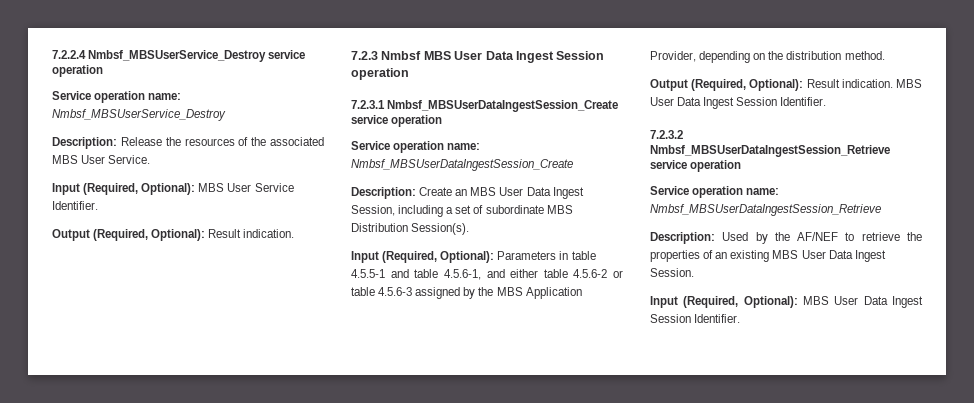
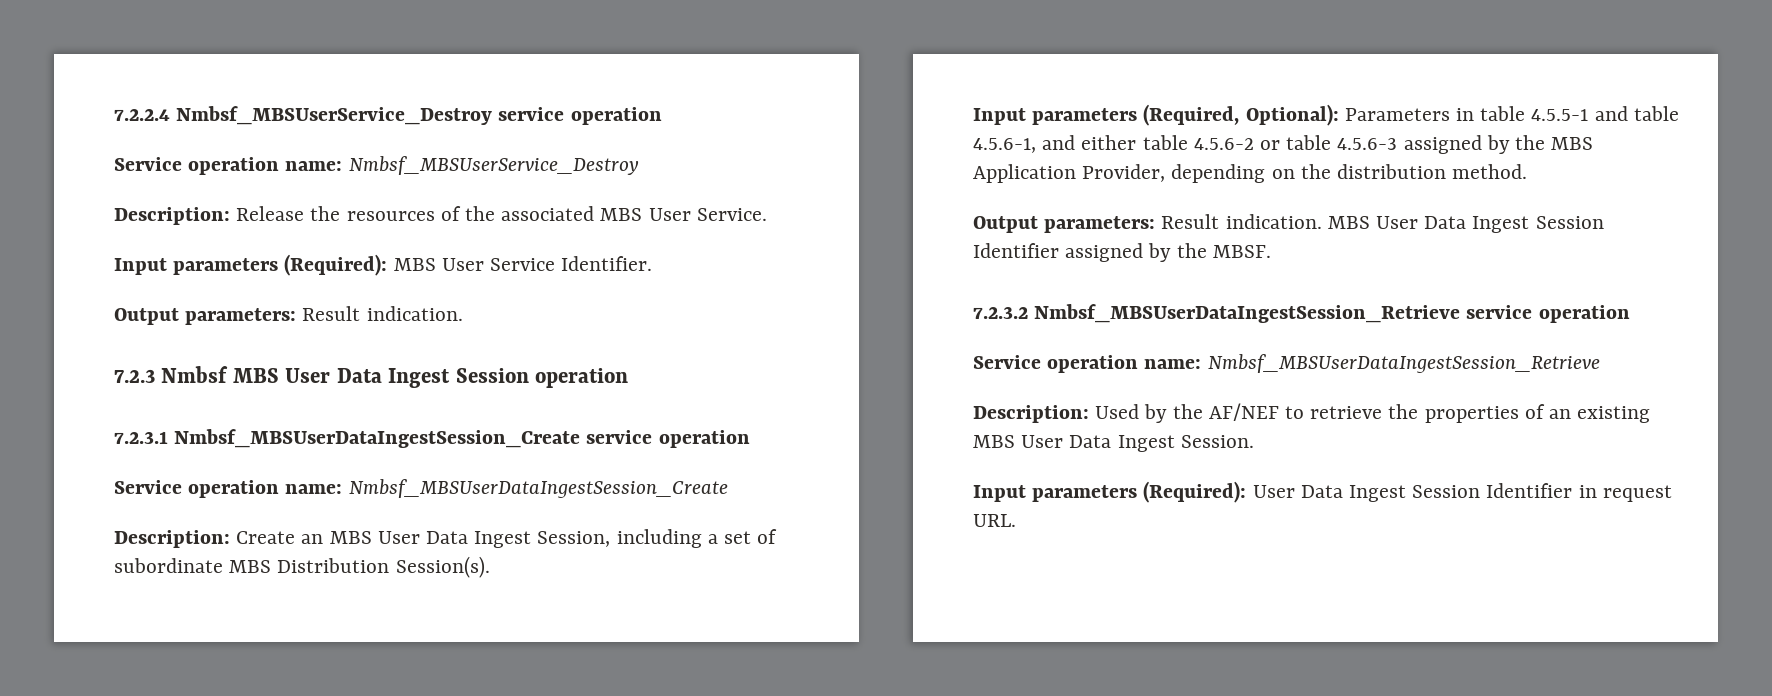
- Input (Required, Optional): MBS User Service Identifier.
- Output (Required, Optional): Result indication.
+ Input parameters (Required): MBS User Service Identifier.
+ Output parameters: Result indication.
- Input (Required, Optional): Parameters in table 4.5.5-1 and table 4.5.6-1, and either table 4.5.6-2 or table 4.5.6-3 assigned by the MBS Application Provider, depending on the distribution method.
- Output (Required, Optional): Result indication. MBS User Data Ingest Session Identifier.
+ Input parameters (Required, Optional): Parameters in table 4.5.5-1 and table 4.5.6-1, and either table 4.5.6-2 or table 4.5.6-3 assigned by the MBS Application Provider, depending on the distribution method.
+ Output parameters: Result indication. MBS User Data Ingest Session Identifier assigned by the MBSF.
- Input (Required, Optional): MBS User Data Ingest Session Identifier.
+ Input parameters (Required): User Data Ingest Session Identifier in request URL.

